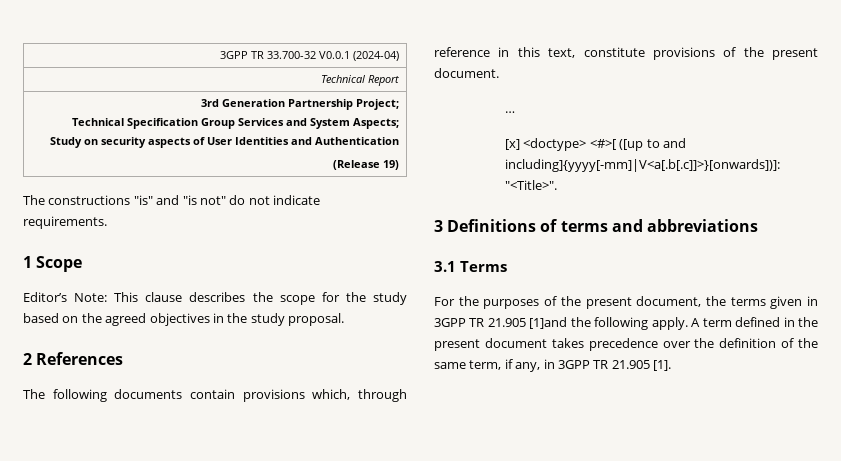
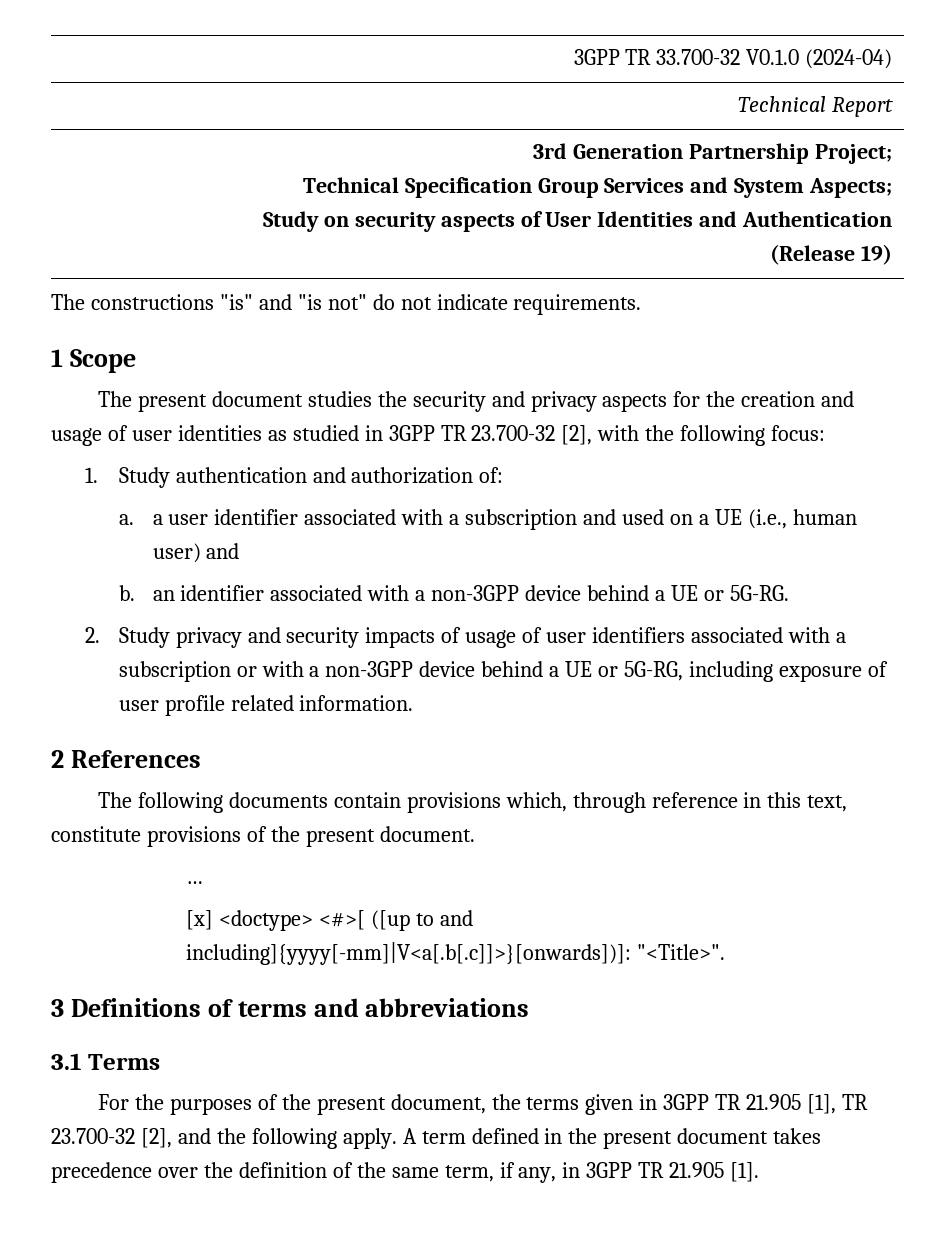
- 3GPP TR 33.700-32 V0.0.1 (2024-04)
+ 3GPP TR 33.700-32 V0.1.0 (2024-04)
- Editor’s Note: This clause describes the scope for the study based on the agreed objectives in the study proposal.
+ The present document studies the security and privacy aspects for the creation and usage of user identities as studied in 3GPP TR 23.700-32 [2], with the following focus:
+ 1. Study authentication and authorization of:
+ a. a user identifier associated with a subscription and used on a UE (i.e., human user) and
+ b. an identifier associated with a non-3GPP device behind a UE or 5G-RG.
+ 2. Study privacy and security impacts of usage of user identifiers associated with a subscription or with a non-3GPP device behind a UE or 5G-RG, including exposure of user profile related information.
- For the purposes of the present document, the terms given in 3GPP TR 21.905 [1]and the following apply.
+ For the purposes of the present document, the terms given in 3GPP TR 21.905 [1], TR 23.700-32 [2], and the following apply.

